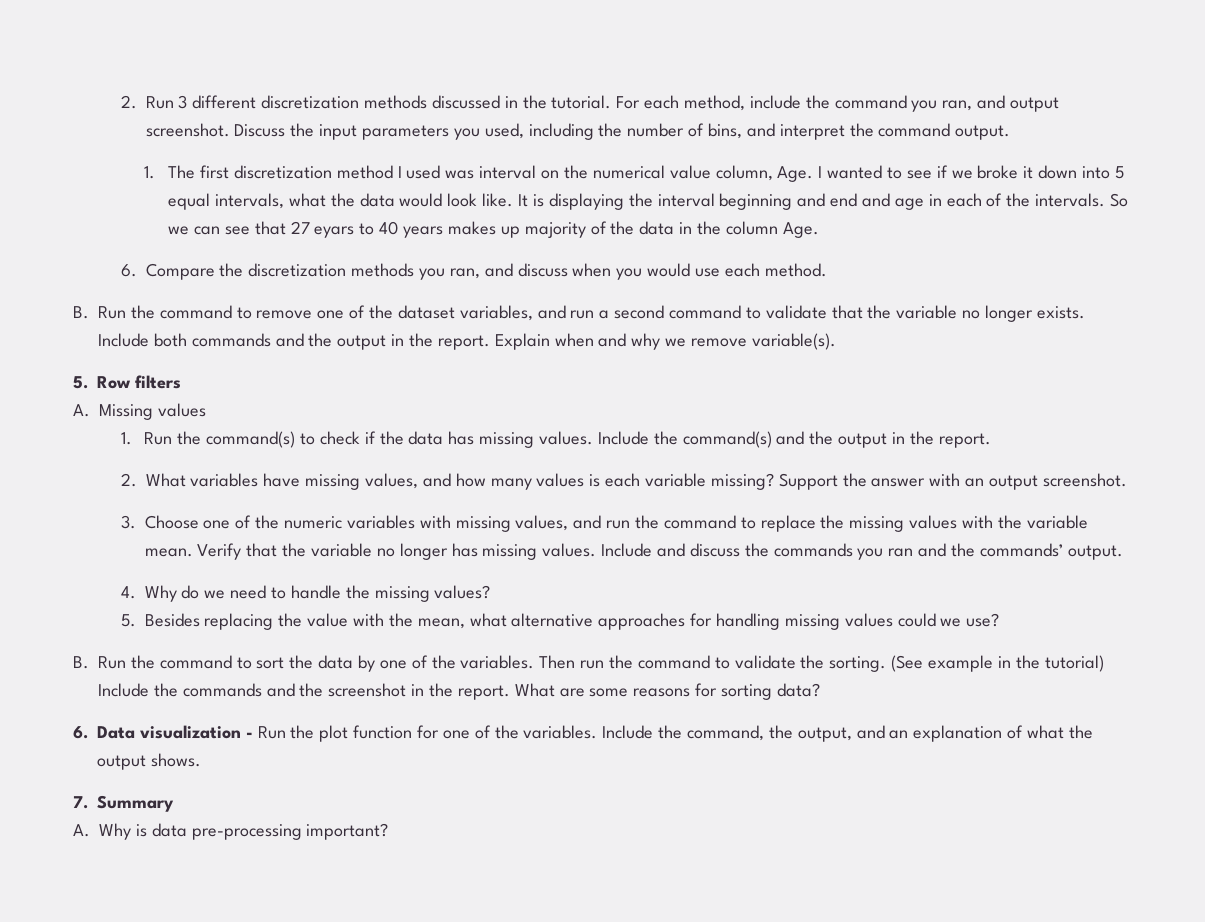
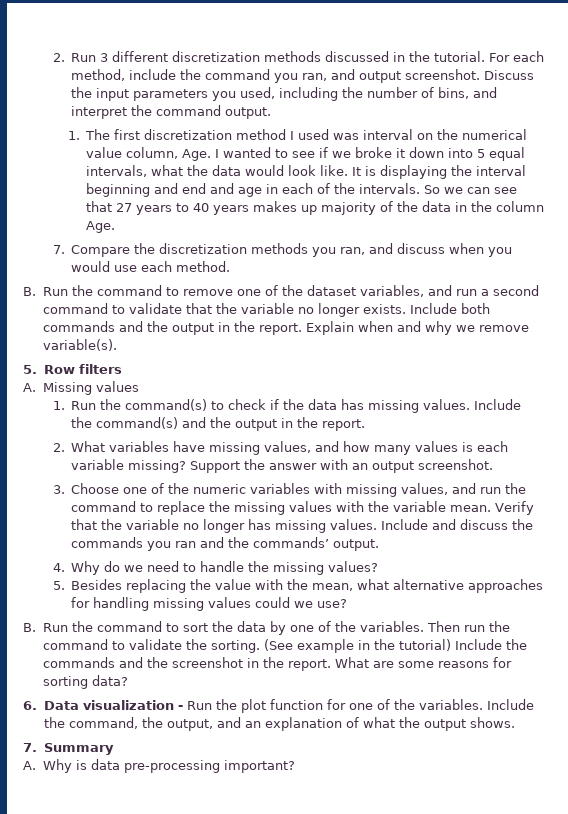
- So we can see that 27 eyars to 40 years makes up majority of the data in the column Age.
+ So we can see that 27 years to 40 years makes up majority of the data in the column Age.
- 6. Compare the discretization methods you ran, and discuss when you would use each method.
+ 7. Compare the discretization methods you ran, and discuss when you would use each method.

